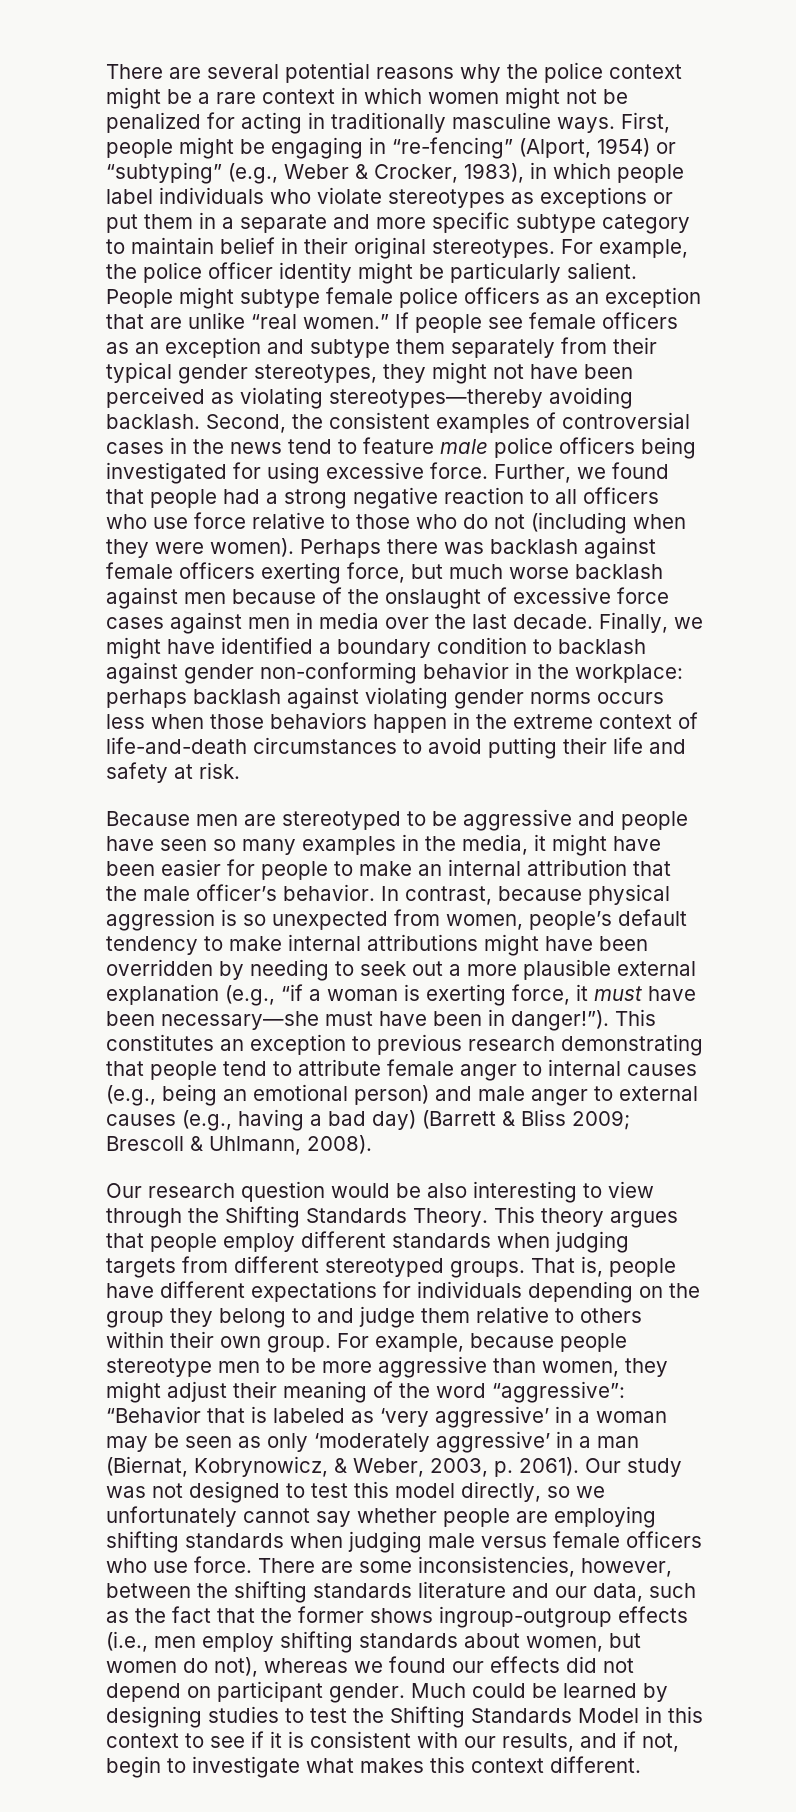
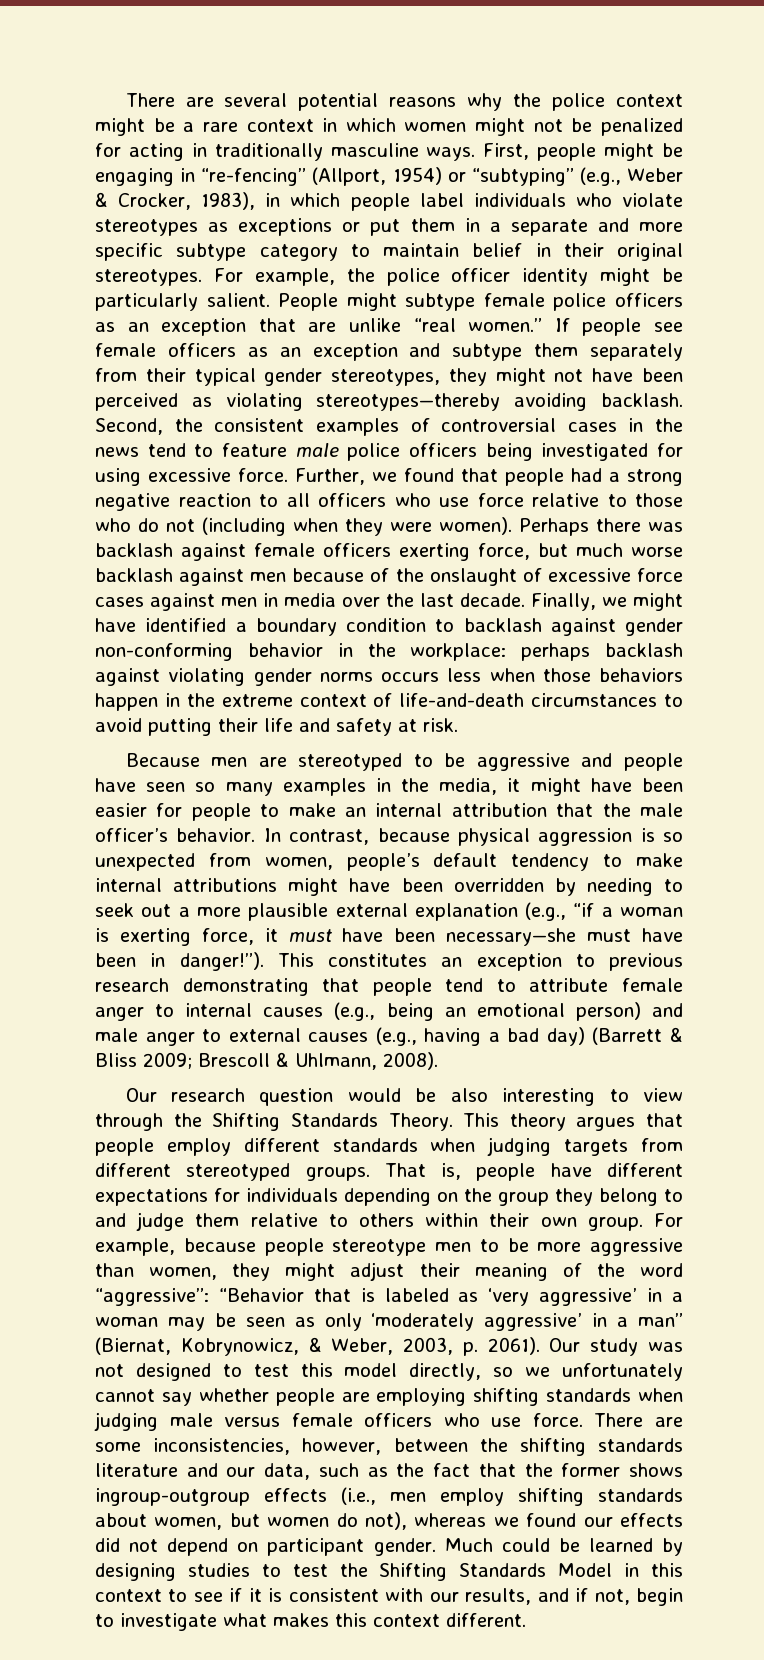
- First, people might be engaging in “re-fencing” (Alport, 1954) or “subtyping” (e.g., Weber & Crocker, 1983), in which people label individuals who violate stereotypes as exceptions or put them in a separate and more specific subtype category to maintain belief in their original stereotypes.
+ First, people might be engaging in “re-fencing” (Allport, 1954) or “subtyping” (e.g., Weber & Crocker, 1983), in which people label individuals who violate stereotypes as exceptions or put them in a separate and more specific subtype category to maintain belief in their original stereotypes.
- For example, because people stereotype men to be more aggressive than women, they might adjust their meaning of the word “aggressive”: “Behavior that is labeled as ‘very aggressive’ in a woman may be seen as only ‘moderately aggressive’ in a man (Biernat, Kobrynowicz, & Weber, 2003, p. 2061).
+ For example, because people stereotype men to be more aggressive than women, they might adjust their meaning of the word “aggressive”: “Behavior that is labeled as ‘very aggressive’ in a woman may be seen as only ‘moderately aggressive’ in a man” (Biernat, Kobrynowicz, & Weber, 2003, p. 2061).

